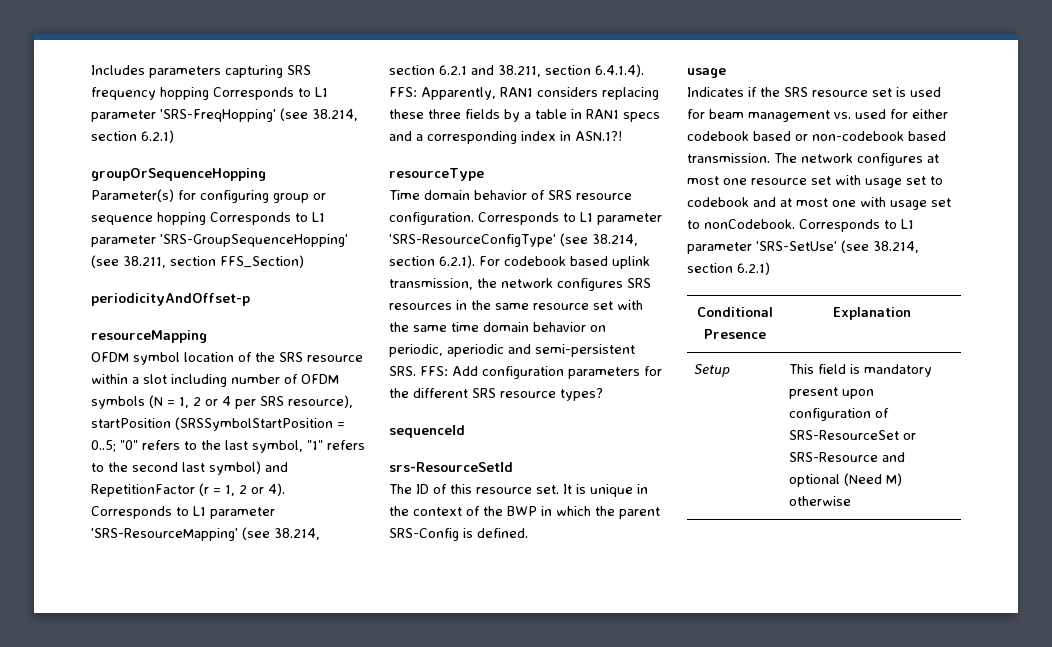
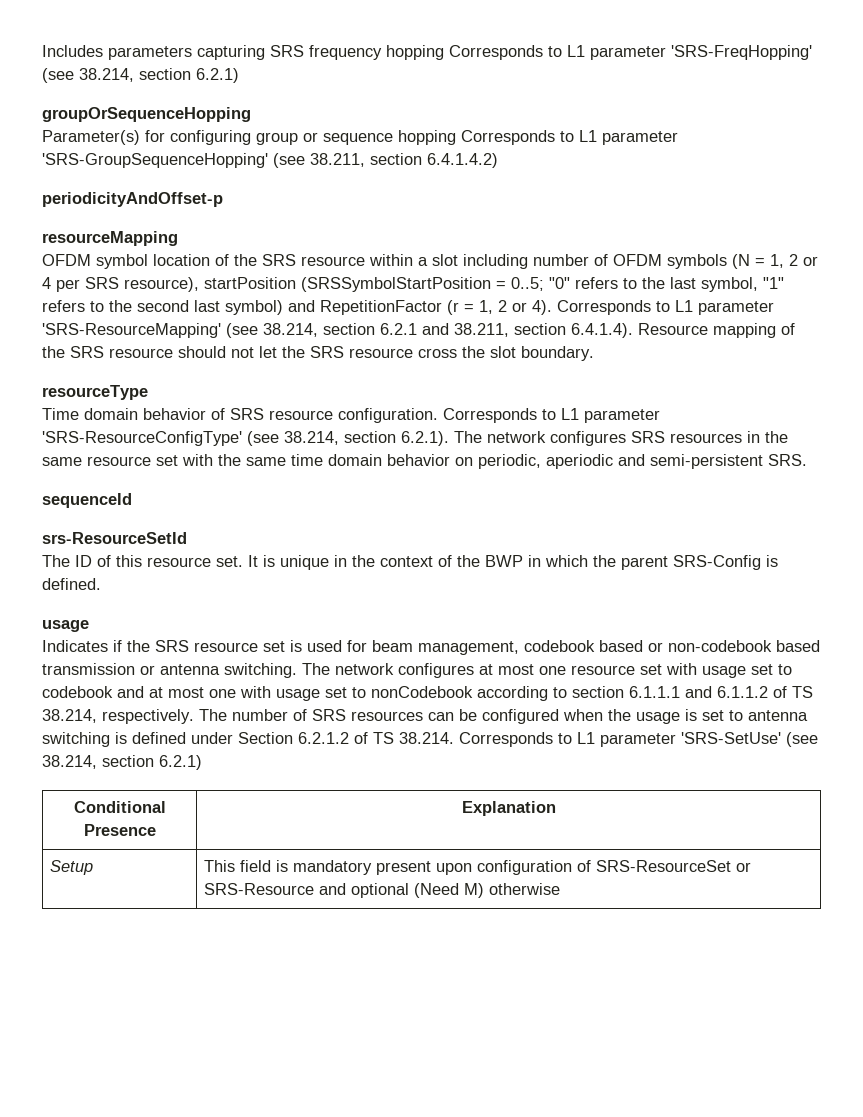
- Parameter(s) for configuring group or sequence hopping Corresponds to L1 parameter 'SRS-GroupSequenceHopping' (see 38.211, section FFS_Section)
+ Parameter(s) for configuring group or sequence hopping Corresponds to L1 parameter 'SRS-GroupSequenceHopping' (see 38.211, section 6.4.1.4.2)
- Corresponds to L1 parameter 'SRS-ResourceMapping' (see 38.214, section 6.2.1 and 38.211, section 6.4.1.4). FFS: Apparently, RAN1 considers replacing these three fields by a table in RAN1 specs and a corresponding index in ASN.1?!
+ Corresponds to L1 parameter 'SRS-ResourceMapping' (see 38.214, section 6.2.1 and 38.211, section 6.4.1.4). Resource mapping of the SRS resource should not let the SRS resource cross the slot boundary.
- Corresponds to L1 parameter 'SRS-ResourceConfigType' (see 38.214, section 6.2.1). For codebook based uplink transmission, the network configures SRS resources in the same resource set with the same time domain behavior on periodic, aperiodic and semi-persistent SRS. FFS: Add configuration parameters for the different SRS resource types?
+ Corresponds to L1 parameter 'SRS-ResourceConfigType' (see 38.214, section 6.2.1). The network configures SRS resources in the same resource set with the same time domain behavior on periodic, aperiodic and semi-persistent SRS.
- Indicates if the SRS resource set is used for beam management vs. used for either codebook based or non-codebook based transmission.
+ Indicates if the SRS resource set is used for beam management, codebook based or non-codebook based transmission or antenna switching.
- The network configures at most one resource set with usage set to codebook and at most one with usage set to nonCodebook. Corresponds to L1 parameter 'SRS-SetUse' (see 38.214, section 6.2.1)
+ The network configures at most one resource set with usage set to codebook and at most one with usage set to nonCodebook according to section 6.1.1.1 and 6.1.1.2 of TS 38.214, respectively. The number of SRS resources can be configured when the usage is set to antenna switching is defined under Section 6.2.1.2 of TS 38.214. Corresponds to L1 parameter 'SRS-SetUse' (see 38.214, section 6.2.1)

